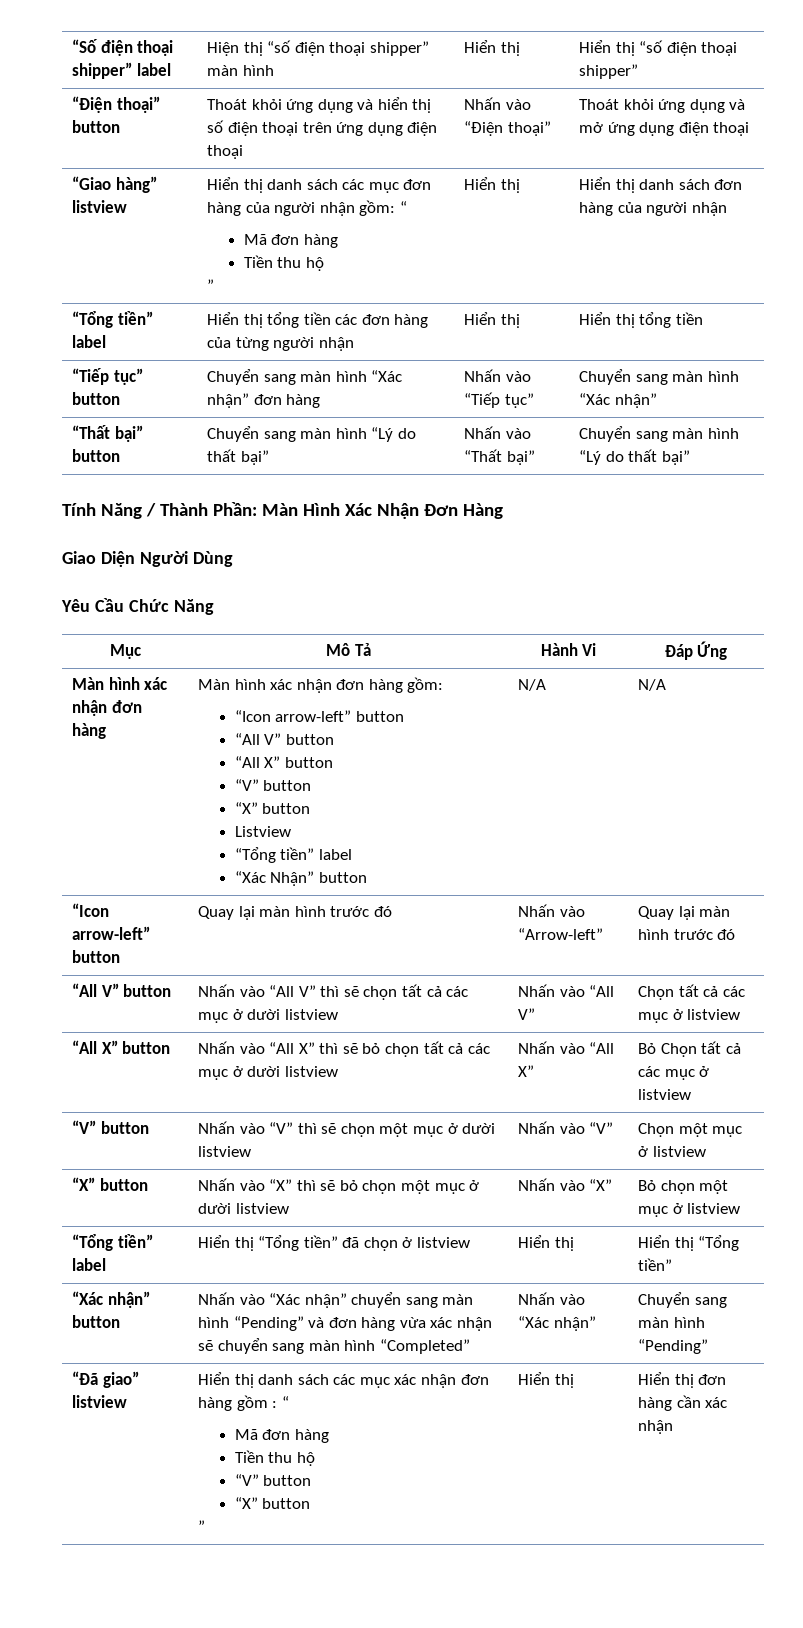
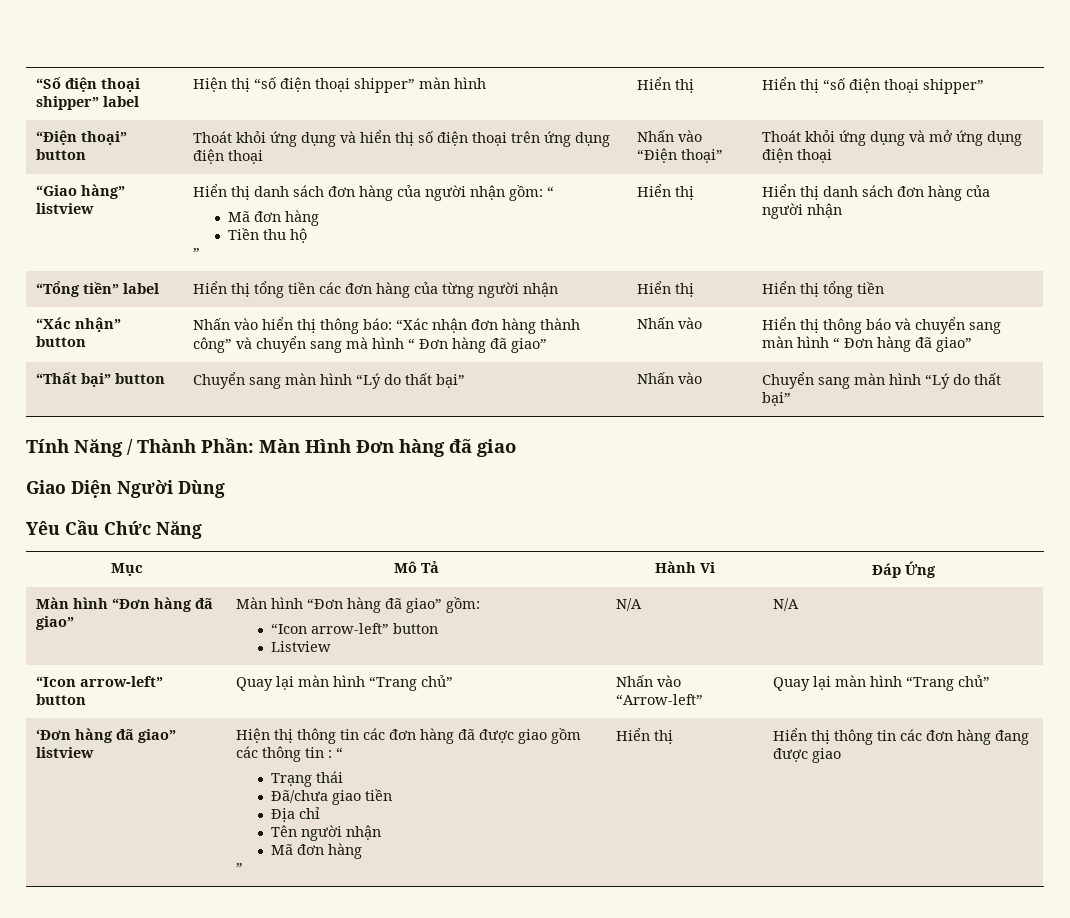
- “Giao hàng” listview | Hiển thị danh sách các mục đơn hàng của người nhận gồm: “
+ “Giao hàng” listview | Hiển thị danh sách đơn hàng của người nhận gồm: “
- “Tiếp tục” button | Chuyển sang màn hình “Xác nhận” đơn hàng | Nhấn vào “Tiếp tục” | Chuyển sang màn hình “Xác nhận”
+ “Xác nhận” button | Nhấn vào hiển thị thông báo: “Xác nhận đơn hàng thành công” và chuyển sang mà hình “ Đơn hàng đã giao” | Nhấn vào | Hiển thị thông báo và chuyển sang màn hình “ Đơn hàng đã giao”
- “Thất bại” button | Chuyển sang màn hình “Lý do thất bại” | Nhấn vào “Thất bại” | Chuyển sang màn hình “Lý do thất bại”
+ “Thất bại” button | Chuyển sang màn hình “Lý do thất bại” | Nhấn vào | Chuyển sang màn hình “Lý do thất bại”
- Tính Năng / Thành Phần: Màn Hình Xác Nhận Đơn Hàng
+ Tính Năng / Thành Phần: Màn Hình Đơn hàng đã giao
- Màn hình xác nhận đơn hàng | Màn hình xác nhận đơn hàng gồm:
+ Màn hình “Đơn hàng đã giao” | Màn hình “Đơn hàng đã giao” gồm:
  “Icon arrow-left” button
- “All V” button
- “All X” button
- “V” button
- “X” button
- Listview
- “Tổng tiền” label
- “Xác Nhận” button | N/A | N/A
+ Listview | N/A | N/A
- “Icon arrow-left” button | Quay lại màn hình trước đó | Nhấn vào “Arrow-left” | Quay lại màn hình trước đó
- “All V” button | Nhấn vào “All V” thì sẽ chọn tất cả các mục ở dười listview | Nhấn vào “All V” | Chọn tất cả các mục ở listview
- “All X” button | Nhấn vào “All X” thì sẽ bỏ chọn tất cả các mục ở dười listview | Nhấn vào “All X” | Bỏ Chọn tất cả các mục ở listview
- “V” button | Nhấn vào “V” thì sẽ chọn một mục ở dười listview | Nhấn vào “V” | Chọn một mục ở listview
- “X” button | Nhấn vào “X” thì sẽ bỏ chọn một mục ở dười listview | Nhấn vào “X” | Bỏ chọn một mục ở listview
- “Tổng tiền” label | Hiển thị “Tổng tiền” đã chọn ở listview | Hiển thị | Hiển thị “Tổng tiền”
- “Xác nhận” button | Nhấn vào “Xác nhận” chuyển sang màn hình “Pending” và đơn hàng vừa xác nhận sẽ chuyển sang màn hình “Completed” | Nhấn vào “Xác nhận” | Chuyển sang màn hình “Pending”
- “Đã giao” listview | Hiển thị danh sách các mục xác nhận đơn hàng gồm : “
+ “Icon arrow-left” button | Quay lại màn hình “Trang chủ” | Nhấn vào “Arrow-left” | Quay lại màn hình “Trang chủ”
+ ‘Đơn hàng đã giao” listview | Hiện thị thông tin các đơn hàng đã được giao gồm các thông tin : “
+ Trạng thái
+ Đã/chưa giao tiền
+ Địa chỉ
+ Tên người nhận
  Mã đơn hàng
- Tiền thu hộ
- “V” button
- “X” button
- ” | Hiển thị | Hiển thị đơn hàng cần xác nhận
+ ” | Hiển thị | Hiển thị thông tin các đơn hàng đang được giao

